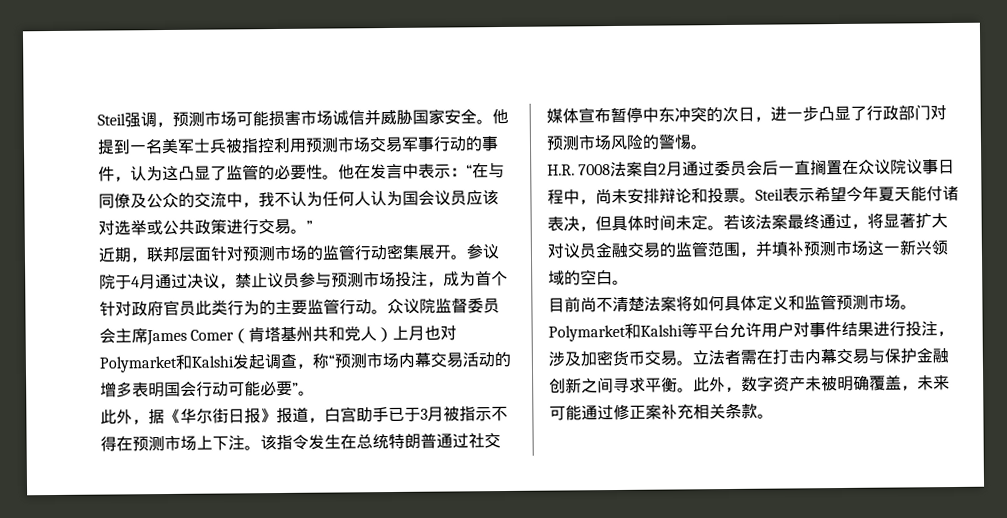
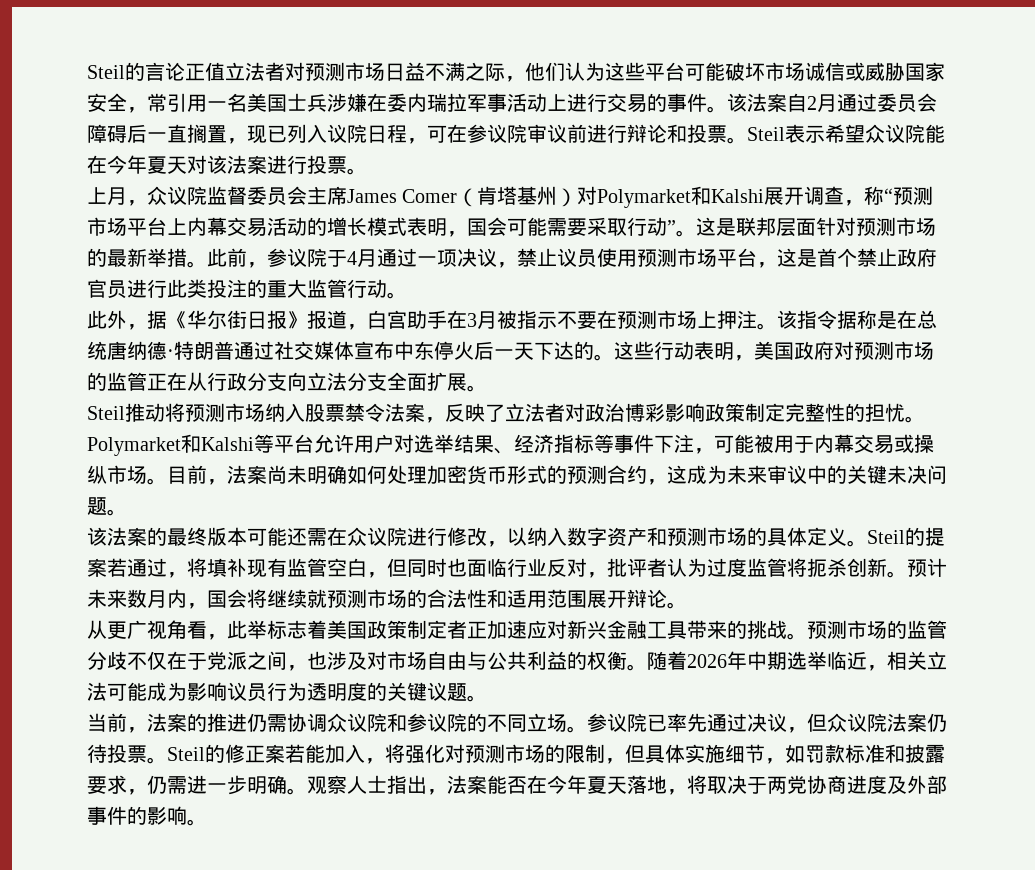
- Steil强调，预测市场可能损害市场诚信并威胁国家安全。他提到一名美军士兵被指控利用预测市场交易军事行动的事件，认为这凸显了监管的必要性。他在发言中表示：“在与同僚及公众的交流中，我不认为任何人认为国会议员应该对选举或公共政策进行交易。”
- 近期，联邦层面针对预测市场的监管行动密集展开。参议院于4月通过决议，禁止议员参与预测市场投注，成为首个针对政府官员此类行为的主要监管行动。众议院监督委员会主席James Comer（肯塔基州共和党人）上月也对Polymarket和Kalshi发起调查，称“预测市场内幕交易活动的增多表明国会行动可能必要”。
+ Steil的言论正值立法者对预测市场日益不满之际，他们认为这些平台可能破坏市场诚信或威胁国家安全，常引用一名美国士兵涉嫌在委内瑞拉军事活动上进行交易的事件。该法案自2月通过委员会障碍后一直搁置，现已列入议院日程，可在参议院审议前进行辩论和投票。Steil表示希望众议院能在今年夏天对该法案进行投票。
+ 上月，众议院监督委员会主席James Comer（肯塔基州）对Polymarket和Kalshi展开调查，称“预测市场平台上内幕交易活动的增长模式表明，国会可能需要采取行动”。这是联邦层面针对预测市场的最新举措。此前，参议院于4月通过一项决议，禁止议员使用预测市场平台，这是首个禁止政府官员进行此类投注的重大监管行动。
- 此外，据《华尔街日报》报道，白宫助手已于3月被指示不得在预测市场上下注。
+ 此外，据《华尔街日报》报道，白宫助手在3月被指示不要在预测市场上押注。
- 该指令发生在总统特朗普通过社交媒体宣布暂停中东冲突的次日，进一步凸显了行政部门对预测市场风险的警惕。
- H.R. 7008法案自2月通过委员会后一直搁置在众议院议事日程中，尚未安排辩论和投票。Steil表示希望今年夏天能付诸表决，但具体时间未定。若该法案最终通过，将显著扩大对议员金融交易的监管范围，并填补预测市场这一新兴领域的空白。
- 目前尚不清楚法案将如何具体定义和监管预测市场。
+ 该指令据称是在总统唐纳德·特朗普通过社交媒体宣布中东停火后一天下达的。这些行动表明，美国政府对预测市场的监管正在从行政分支向立法分支全面扩展。
+ Steil推动将预测市场纳入股票禁令法案，反映了立法者对政治博彩影响政策制定完整性的担忧。
- Polymarket和Kalshi等平台允许用户对事件结果进行投注，涉及加密货币交易。立法者需在打击内幕交易与保护金融创新之间寻求平衡。此外，数字资产未被明确覆盖，未来可能通过修正案补充相关条款。
+ Polymarket和Kalshi等平台允许用户对选举结果、经济指标等事件下注，可能被用于内幕交易或操纵市场。目前，法案尚未明确如何处理加密货币形式的预测合约，这成为未来审议中的关键未决问题。
+ 该法案的最终版本可能还需在众议院进行修改，以纳入数字资产和预测市场的具体定义。Steil的提案若通过，将填补现有监管空白，但同时也面临行业反对，批评者认为过度监管将扼杀创新。预计未来数月内，国会将继续就预测市场的合法性和适用范围展开辩论。
+ 从更广视角看，此举标志着美国政策制定者正加速应对新兴金融工具带来的挑战。预测市场的监管分歧不仅在于党派之间，也涉及对市场自由与公共利益的权衡。随着2026年中期选举临近，相关立法可能成为影响议员行为透明度的关键议题。
+ 当前，法案的推进仍需协调众议院和参议院的不同立场。参议院已率先通过决议，但众议院法案仍待投票。Steil的修正案若能加入，将强化对预测市场的限制，但具体实施细节，如罚款标准和披露要求，仍需进一步明确。观察人士指出，法案能否在今年夏天落地，将取决于两党协商进度及外部事件的影响。

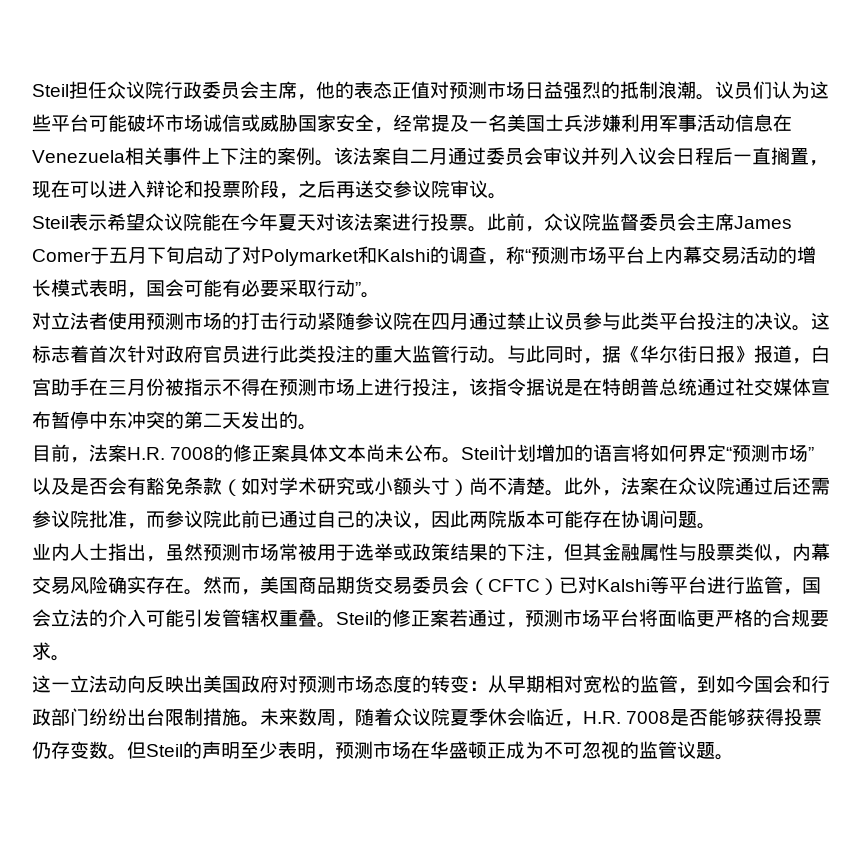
- Steil的言论正值立法者对预测市场日益不满之际，他们认为这些平台可能破坏市场诚信或威胁国家安全，常引用一名美国士兵涉嫌在委内瑞拉军事活动上进行交易的事件。
+ Steil担任众议院行政委员会主席，他的表态正值对预测市场日益强烈的抵制浪潮。议员们认为这些平台可能破坏市场诚信或威胁国家安全，经常提及一名美国士兵涉嫌利用军事活动信息在Venezuela相关事件上下注的案例。
- 该法案自2月通过委员会障碍后一直搁置，现已列入议院日程，可在参议院审议前进行辩论和投票。Steil表示希望众议院能在今年夏天对该法案进行投票。
- 上月，众议院监督委员会主席James Comer（肯塔基州）对Polymarket和Kalshi展开调查，称“预测市场平台上内幕交易活动的增长模式表明，国会可能需要采取行动”。这是联邦层面针对预测市场的最新举措。此前，参议院于4月通过一项决议，禁止议员使用预测市场平台，这是首个禁止政府官员进行此类投注的重大监管行动。
- 此外，据《华尔街日报》报道，白宫助手在3月被指示不要在预测市场上押注。该指令据称是在总统唐纳德·特朗普通过社交媒体宣布中东停火后一天下达的。这些行动表明，美国政府对预测市场的监管正在从行政分支向立法分支全面扩展。
- Steil推动将预测市场纳入股票禁令法案，反映了立法者对政治博彩影响政策制定完整性的担忧。Polymarket和Kalshi等平台允许用户对选举结果、经济指标等事件下注，可能被用于内幕交易或操纵市场。目前，法案尚未明确如何处理加密货币形式的预测合约，这成为未来审议中的关键未决问题。
- 该法案的最终版本可能还需在众议院进行修改，以纳入数字资产和预测市场的具体定义。Steil的提案若通过，将填补现有监管空白，但同时也面临行业反对，批评者认为过度监管将扼杀创新。预计未来数月内，国会将继续就预测市场的合法性和适用范围展开辩论。
- 从更广视角看，此举标志着美国政策制定者正加速应对新兴金融工具带来的挑战。预测市场的监管分歧不仅在于党派之间，也涉及对市场自由与公共利益的权衡。随着2026年中期选举临近，相关立法可能成为影响议员行为透明度的关键议题。
- 当前，法案的推进仍需协调众议院和参议院的不同立场。参议院已率先通过决议，但众议院法案仍待投票。Steil的修正案若能加入，将强化对预测市场的限制，但具体实施细节，如罚款标准和披露要求，仍需进一步明确。观察人士指出，法案能否在今年夏天落地，将取决于两党协商进度及外部事件的影响。
+ 该法案自二月通过委员会审议并列入议会日程后一直搁置，现在可以进入辩论和投票阶段，之后再送交参议院审议。
+ Steil表示希望众议院能在今年夏天对该法案进行投票。此前，众议院监督委员会主席James Comer于五月下旬启动了对Polymarket和Kalshi的调查，称“预测市场平台上内幕交易活动的增长模式表明，国会可能有必要采取行动”。
+ 对立法者使用预测市场的打击行动紧随参议院在四月通过禁止议员参与此类平台投注的决议。这标志着首次针对政府官员进行此类投注的重大监管行动。与此同时，据《华尔街日报》报道，白宫助手在三月份被指示不得在预测市场上进行投注，该指令据说是在特朗普总统通过社交媒体宣布暂停中东冲突的第二天发出的。
+ 目前，法案H.R. 7008的修正案具体文本尚未公布。Steil计划增加的语言将如何界定“预测市场”以及是否会有豁免条款（如对学术研究或小额头寸）尚不清楚。此外，法案在众议院通过后还需参议院批准，而参议院此前已通过自己的决议，因此两院版本可能存在协调问题。
+ 业内人士指出，虽然预测市场常被用于选举或政策结果的下注，但其金融属性与股票类似，内幕交易风险确实存在。然而，美国商品期货交易委员会（CFTC）已对Kalshi等平台进行监管，国会立法的介入可能引发管辖权重叠。Steil的修正案若通过，预测市场平台将面临更严格的合规要求。
+ 这一立法动向反映出美国政府对预测市场态度的转变：从早期相对宽松的监管，到如今国会和行政部门纷纷出台限制措施。未来数周，随着众议院夏季休会临近，H.R. 7008是否能够获得投票仍存变数。但Steil的声明至少表明，预测市场在华盛顿正成为不可忽视的监管议题。

